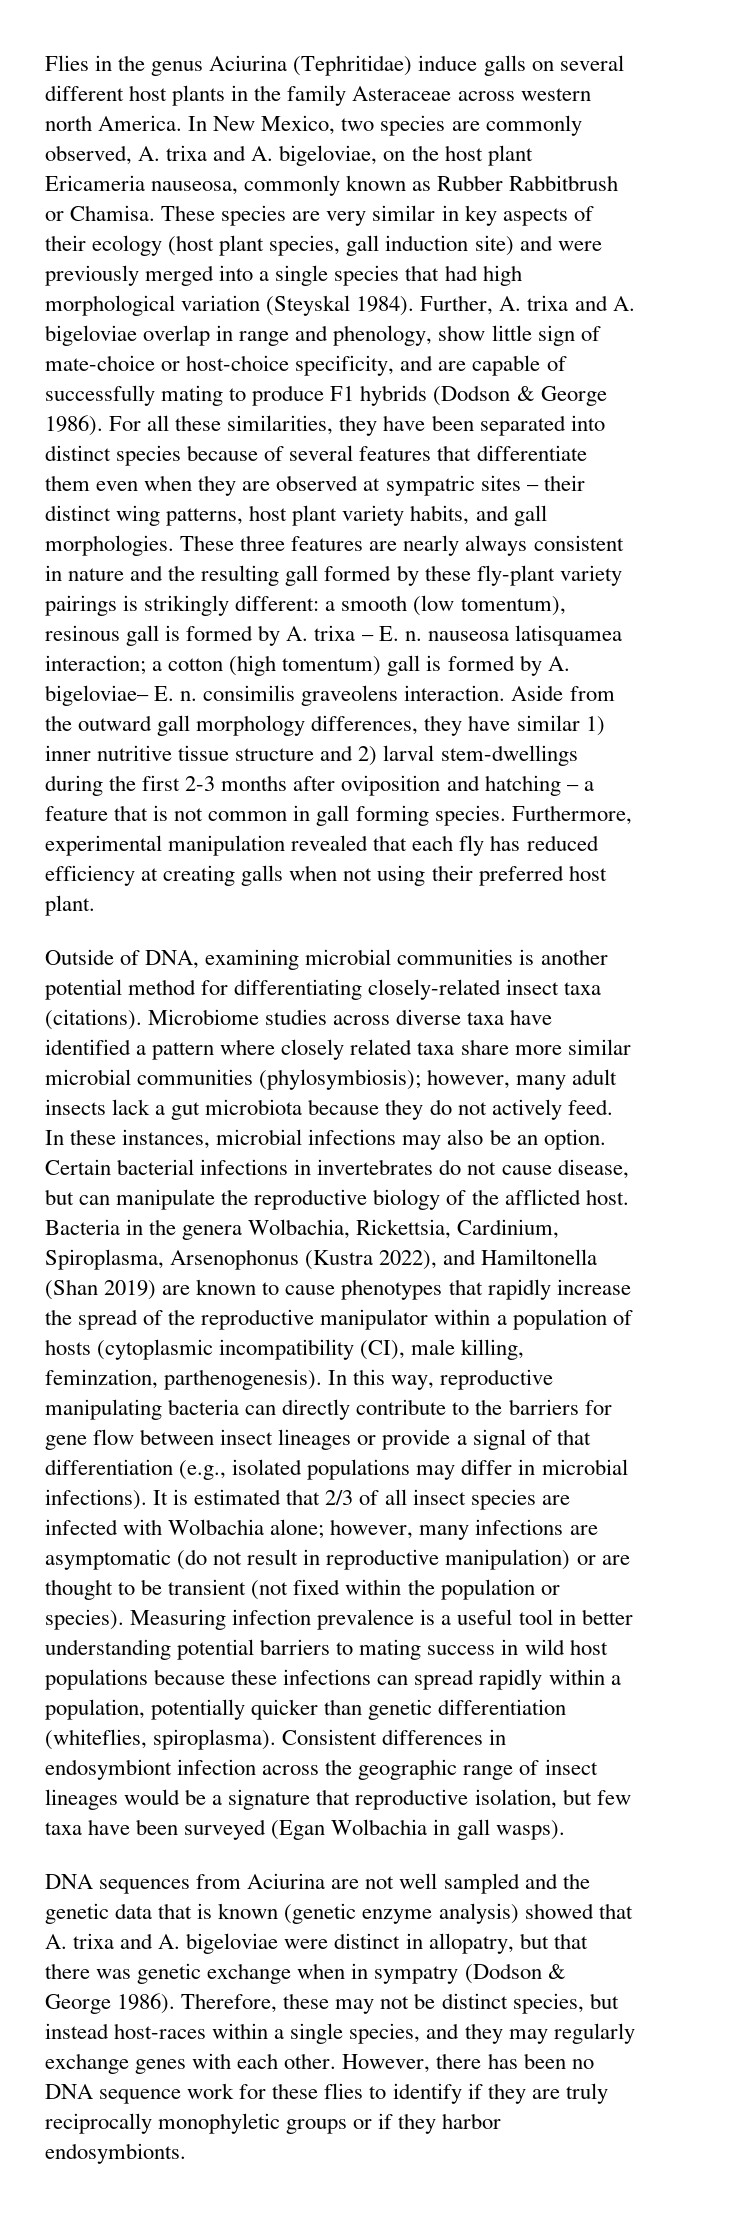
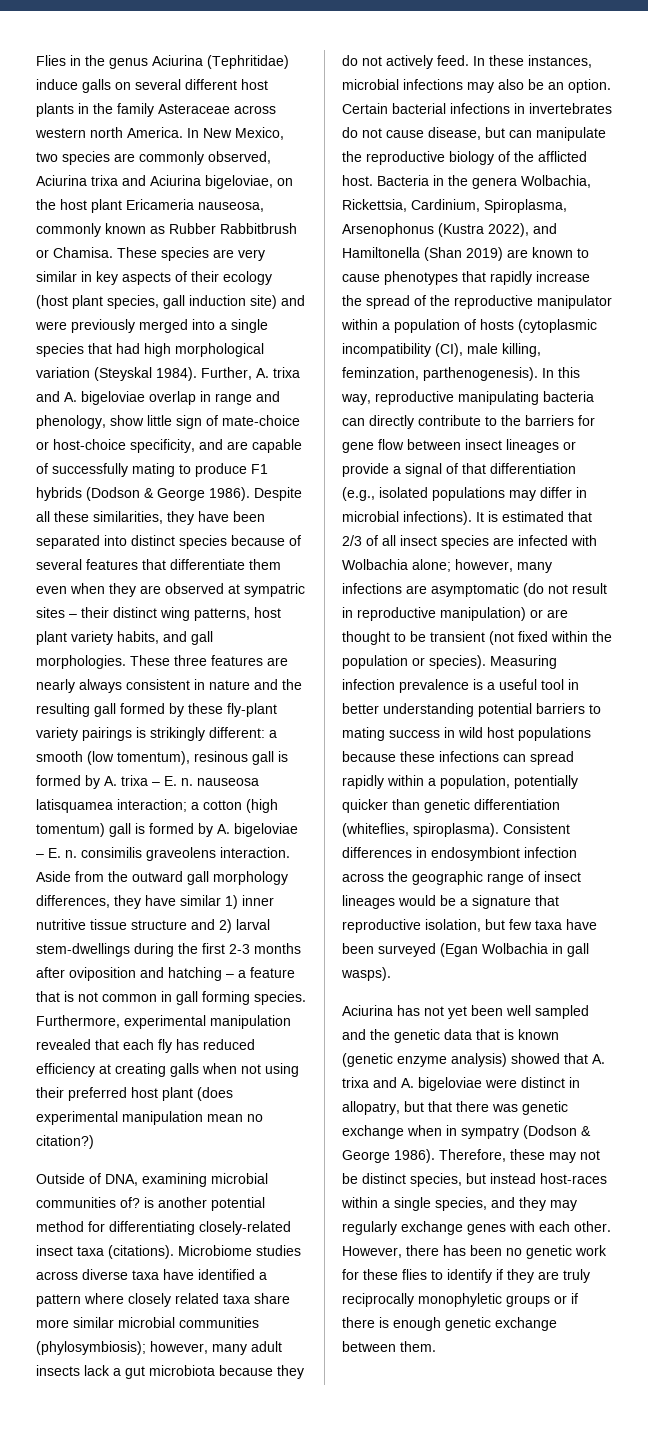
- In New Mexico, two species are commonly observed, A. trixa and A. bigeloviae, on the host plant Ericameria nauseosa, commonly known as Rubber Rabbitbrush or Chamisa.
+ In New Mexico, two species are commonly observed, Aciurina trixa and Aciurina bigeloviae, on the host plant Ericameria nauseosa, commonly known as Rubber Rabbitbrush or Chamisa.
- For all these similarities, they have been separated into distinct species because of several features that differentiate them even when they are observed at sympatric sites – their distinct wing patterns, host plant variety habits, and gall morphologies.
+ Despite all these similarities, they have been separated into distinct species because of several features that differentiate them even when they are observed at sympatric sites – their distinct wing patterns, host plant variety habits, and gall morphologies.
- These three features are nearly always consistent in nature and the resulting gall formed by these fly-plant variety pairings is strikingly different: a smooth (low tomentum), resinous gall is formed by A. trixa – E. n. nauseosa latisquamea interaction; a cotton (high tomentum) gall is formed by A. bigeloviae– E. n. consimilis graveolens interaction.
+ These three features are nearly always consistent in nature and the resulting gall formed by these fly-plant variety pairings is strikingly different: a smooth (low tomentum), resinous gall is formed by A. trixa – E. n. nauseosa latisquamea interaction; a cotton (high tomentum) gall is formed by A. bigeloviae – E. n. consimilis graveolens interaction.
- Furthermore, experimental manipulation revealed that each fly has reduced efficiency at creating galls when not using their preferred host plant.
+ Furthermore, experimental manipulation revealed that each fly has reduced efficiency at creating galls when not using their preferred host plant (does experimental manipulation mean no citation?)
- Outside of DNA, examining microbial communities is another potential method for differentiating closely-related insect taxa (citations).
+ Outside of DNA, examining microbial communities of? is another potential method for differentiating closely-related insect taxa (citations).
- DNA sequences from Aciurina are not well sampled and the genetic data that is known (genetic enzyme analysis) showed that A. trixa and A. bigeloviae were distinct in allopatry, but that there was genetic exchange when in sympatry (Dodson & George 1986).
+ Aciurina has not yet been well sampled and the genetic data that is known (genetic enzyme analysis) showed that A. trixa and A. bigeloviae were distinct in allopatry, but that there was genetic exchange when in sympatry (Dodson & George 1986).
- However, there has been no DNA sequence work for these flies to identify if they are truly reciprocally monophyletic groups or if they harbor endosymbionts.
+ However, there has been no genetic work for these flies to identify if they are truly reciprocally monophyletic groups or if there is enough genetic exchange between them.

